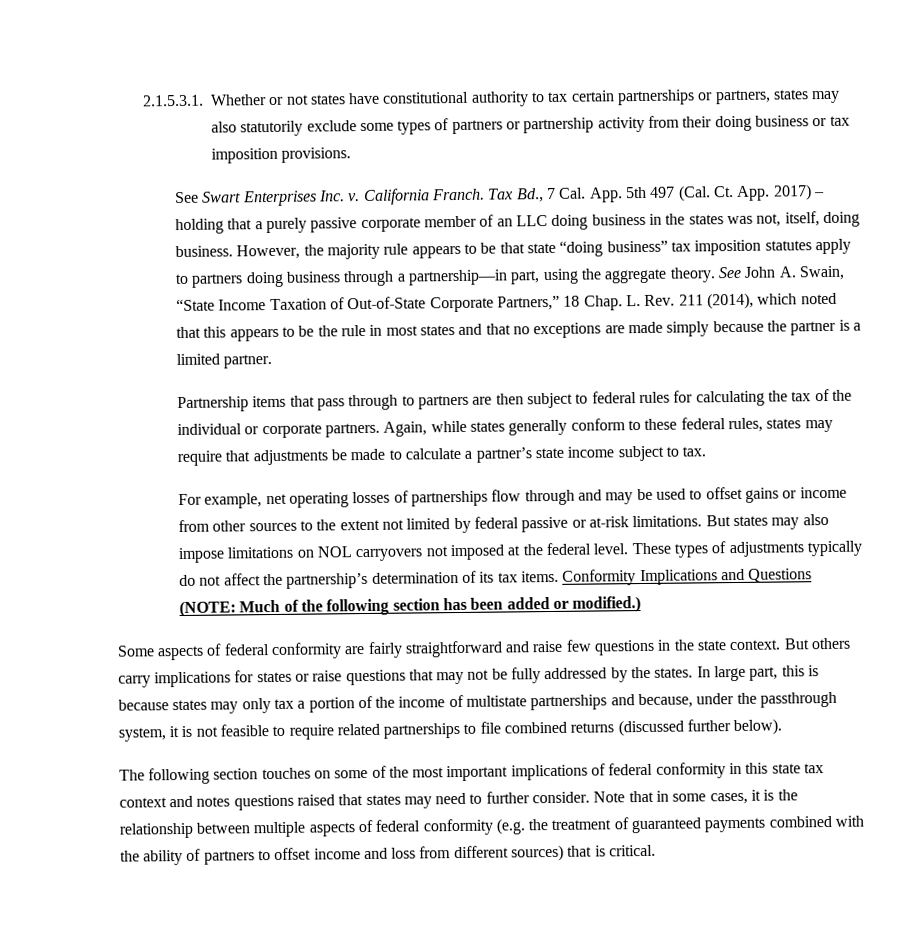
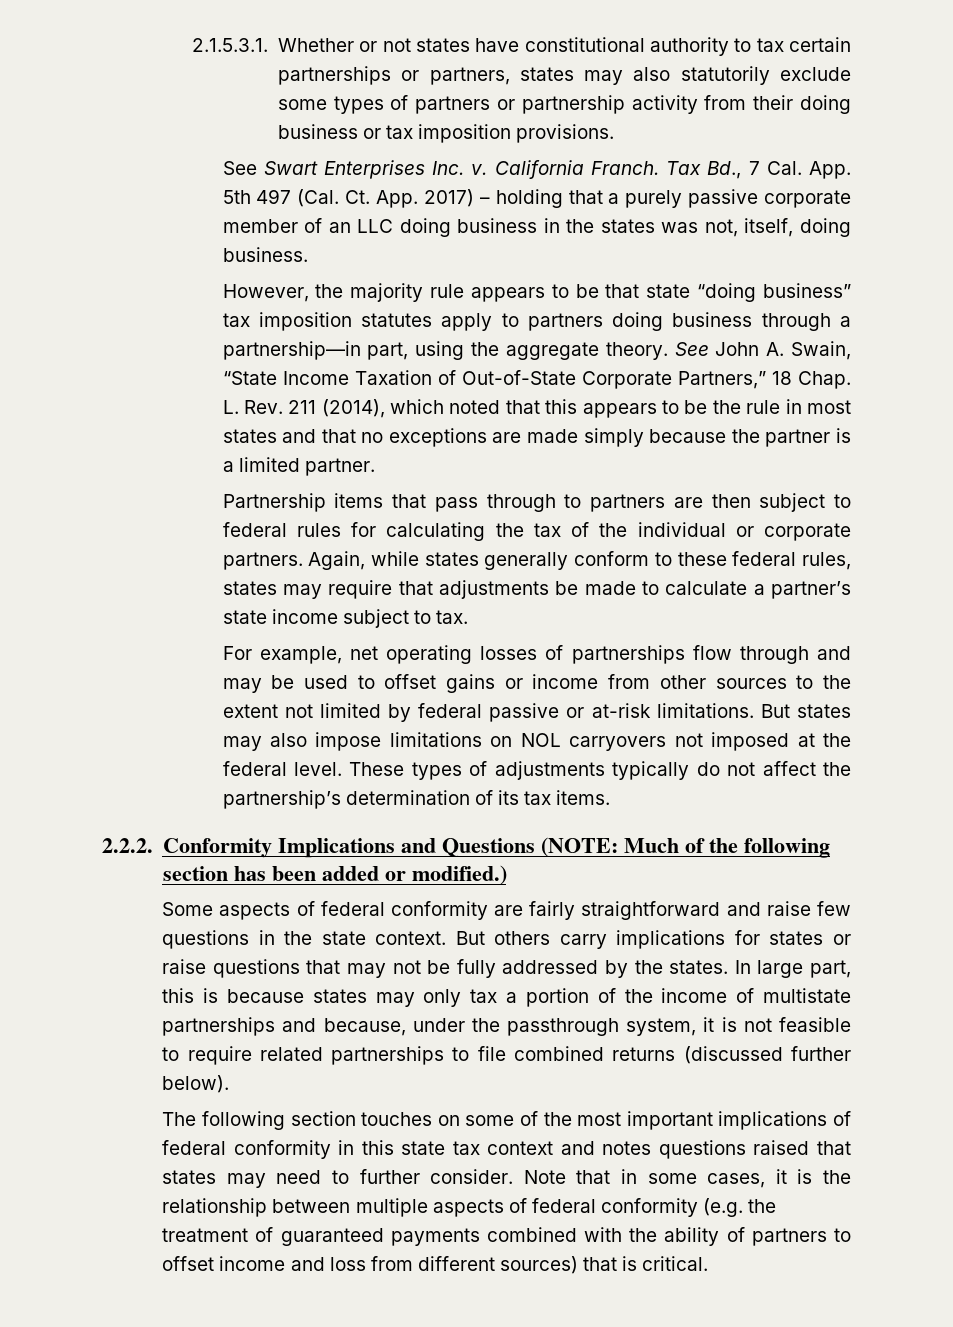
- Tax Bd., 7 Cal. App. 5th 497 (Cal. Ct. App. 2017) – holding that a purely passive corporate member of an LLC doing business in the states was not, itself, doing business. However, the majority rule appears to be that state “doing business” tax imposition statutes apply to partners doing business through a partnership—in part, using the aggregate theory.
+ Tax Bd., 7 Cal. App. 5th 497 (Cal. Ct. App. 2017) – holding that a purely passive corporate member of an LLC doing business in the states was not, itself, doing business.
+ However, the majority rule appears to be that state “doing business” tax imposition statutes apply to partners doing business through a partnership—in part, using the aggregate theory.
- These types of adjustments typically do not affect the partnership’s determination of its tax items. Conformity Implications and Questions (NOTE: Much of the following section has been added or modified.)
+ These types of adjustments typically do not affect the partnership’s determination of its tax items.
+ 2.2.2. Conformity Implications and Questions (NOTE: Much of the following section has been added or modified.)

